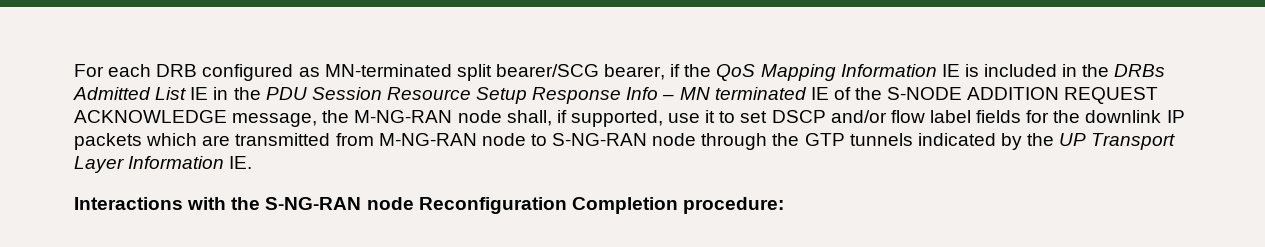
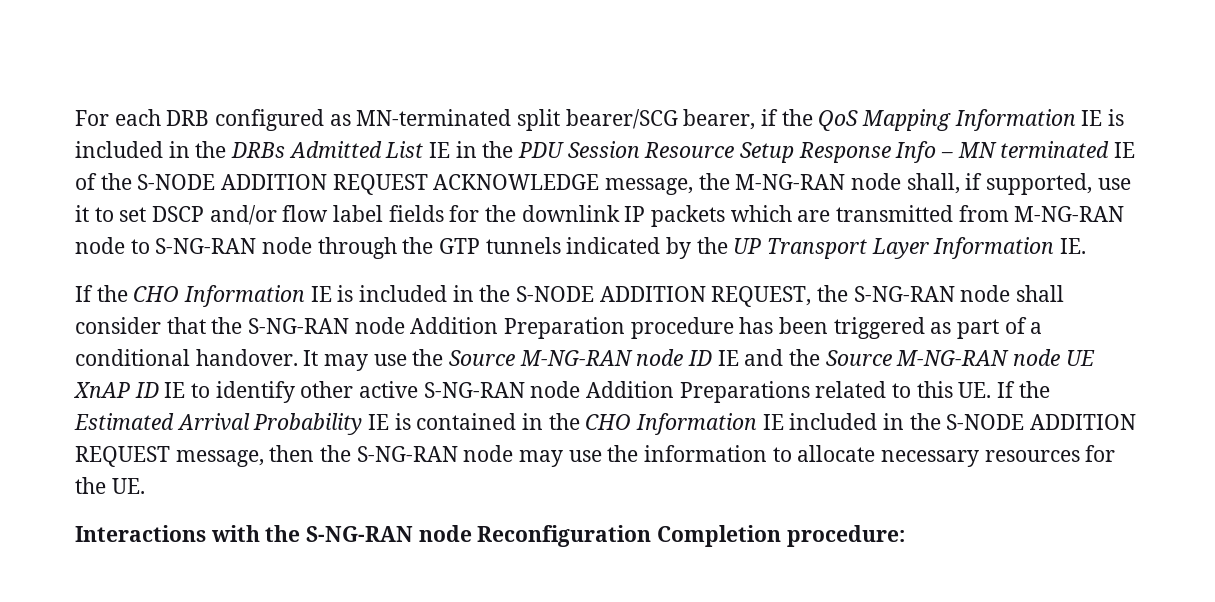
+ If the CHO Information IE is included in the S-NODE ADDITION REQUEST, the S-NG-RAN node shall consider that the S-NG-RAN node Addition Preparation procedure has been triggered as part of a conditional handover. It may use the Source M-NG-RAN node ID IE and the Source M-NG-RAN node UE XnAP ID IE to identify other active S-NG-RAN node Addition Preparations related to this UE. If the Estimated Arrival Probability IE is contained in the CHO Information IE included in the S-NODE ADDITION REQUEST message, then the S-NG-RAN node may use the information to allocate necessary resources for the UE.

